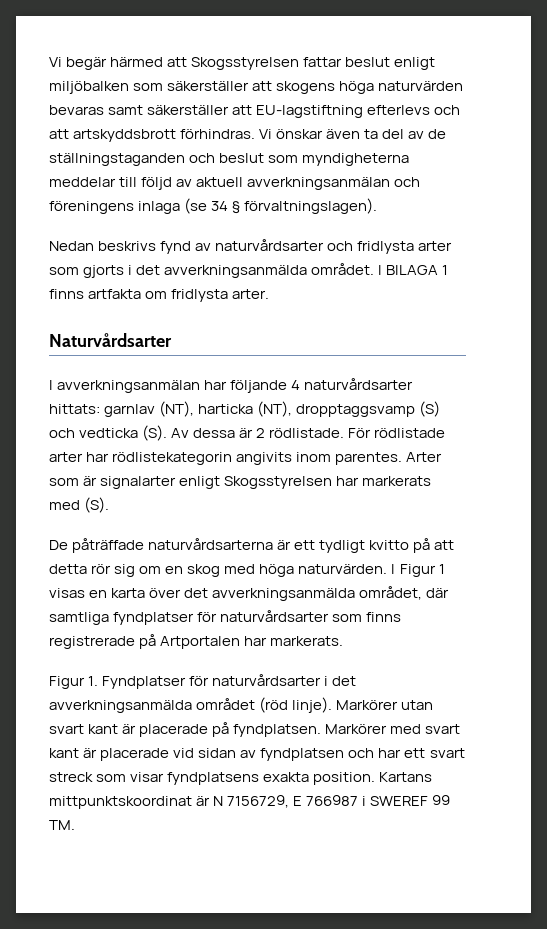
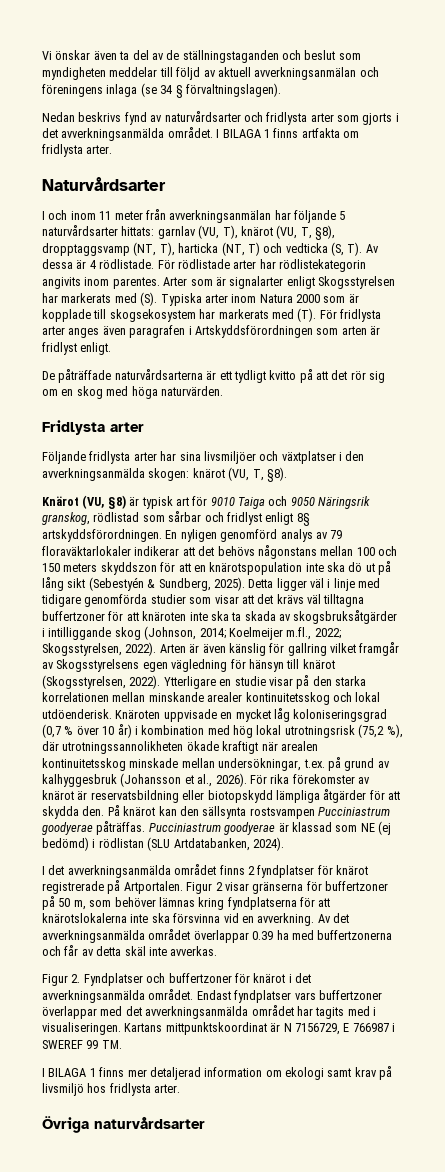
- Vi begär härmed att Skogsstyrelsen fattar beslut enligt miljöbalken som säkerställer att skogens höga naturvärden bevaras samt säkerställer att EU-lagstiftning efterlevs och att artskyddsbrott förhindras. Vi önskar även ta del av de ställningstaganden och beslut som myndigheterna meddelar till följd av aktuell avverkningsanmälan och föreningens inlaga (se 34 § förvaltningslagen).
+ Vi önskar även ta del av de ställningstaganden och beslut som myndigheten meddelar till följd av aktuell avverkningsanmälan och föreningens inlaga (se 34 § förvaltningslagen).
- I avverkningsanmälan har följande 4 naturvårdsarter hittats: garnlav (NT), harticka (NT), dropptaggsvamp (S) och vedticka (S). Av dessa är 2 rödlistade.
+ I och inom 11 meter från avverkningsanmälan har följande 5 naturvårdsarter hittats: garnlav (VU, T), knärot (VU, T, §8), dropptaggsvamp (NT, T), harticka (NT, T) och vedticka (S, T). Av dessa är 4 rödlistade.
- Arter som är signalarter enligt Skogsstyrelsen har markerats med (S).
+ Arter som är signalarter enligt Skogsstyrelsen har markerats med (S). Typiska arter inom Natura 2000 som är kopplade till skogsekosystem har markerats med (T). För fridlysta arter anges även paragrafen i Artskyddsförordningen som arten är fridlyst enligt.
- De påträffade naturvårdsarterna är ett tydligt kvitto på att detta rör sig om en skog med höga naturvärden. I Figur 1 visas en karta över det avverkningsanmälda området, där samtliga fyndplatser för naturvårdsarter som finns registrerade på Artportalen har markerats.
- Figur 1. Fyndplatser för naturvårdsarter i det avverkningsanmälda området (röd linje). Markörer utan svart kant är placerade på fyndplatsen. Markörer med svart kant är placerade vid sidan av fyndplatsen och har ett svart streck som visar fyndplatsens exakta position.
+ De påträffade naturvårdsarterna är ett tydligt kvitto på att det rör sig om en skog med höga naturvärden.
+ Fridlysta arter
+ Följande fridlysta arter har sina livsmiljöer och växtplatser i den avverkningsanmälda skogen: knärot (VU, T, §8).
+ Knärot (VU, §8) är typisk art för 9010 Taiga och 9050 Näringsrik granskog, rödlistad som sårbar och fridlyst enligt 8§ artskyddsförordningen. En nyligen genomförd analys av 79 floraväktarlokaler indikerar att det behövs någonstans mellan 100 och 150 meters skyddszon för att en knärotspopulation inte ska dö ut på lång sikt (Sebestyén & Sundberg, 2025). Detta ligger väl i linje med tidigare genomförda studier som visar att det krävs väl tilltagna buffertzoner för att knäroten inte ska ta skada av skogsbruksåtgärder i intilliggande skog (Johnson, 2014; Koelmeijer m.fl., 2022; Skogsstyrelsen, 2022). Arten är även känslig för gallring vilket framgår av Skogsstyrelsens egen vägledning för hänsyn till knärot (Skogsstyrelsen, 2022). Ytterligare en studie visar på den starka korrelationen mellan minskande arealer kontinuitetsskog och lokal utdöenderisk. Knäroten uppvisade en mycket låg koloniseringsgrad (0,7 % över 10 år) i kombination med hög lokal utrotningsrisk (75,2 %), där utrotningssannolikheten ökade kraftigt när arealen kontinuitetsskog minskade mellan undersökningar, t.ex. på grund av kalhyggesbruk (Johansson et al., 2026). För rika förekomster av knärot är reservatsbildning eller biotopskydd lämpliga åtgärder för att skydda den. På knärot kan den sällsynta rostsvampen Pucciniastrum goodyerae påträffas. Pucciniastrum goodyerae är klassad som NE (ej bedömd) i rödlistan (SLU Artdatabanken, 2024).
+ I det avverkningsanmälda området finns 2 fyndplatser för knärot registrerade på Artportalen. Figur 2 visar gränserna för buffertzoner på 50 m, som behöver lämnas kring fyndplatserna för att knärotslokalerna inte ska försvinna vid en avverkning. Av det avverkningsanmälda området överlappar 0.39 ha med buffertzonerna och får av detta skäl inte avverkas.
+ Figur 2. Fyndplatser och buffertzoner för knärot i det avverkningsanmälda området. Endast fyndplatser vars buffertzoner överlappar med det avverkningsanmälda området har tagits med i visualiseringen.
+ I BILAGA 1 finns mer detaljerad information om ekologi samt krav på livsmiljö hos fridlysta arter.
+ Övriga naturvårdsarter

